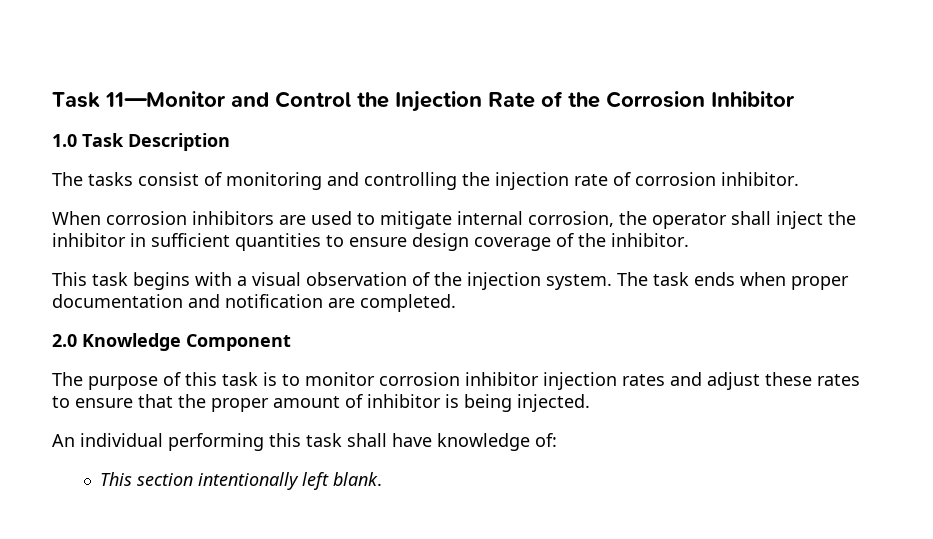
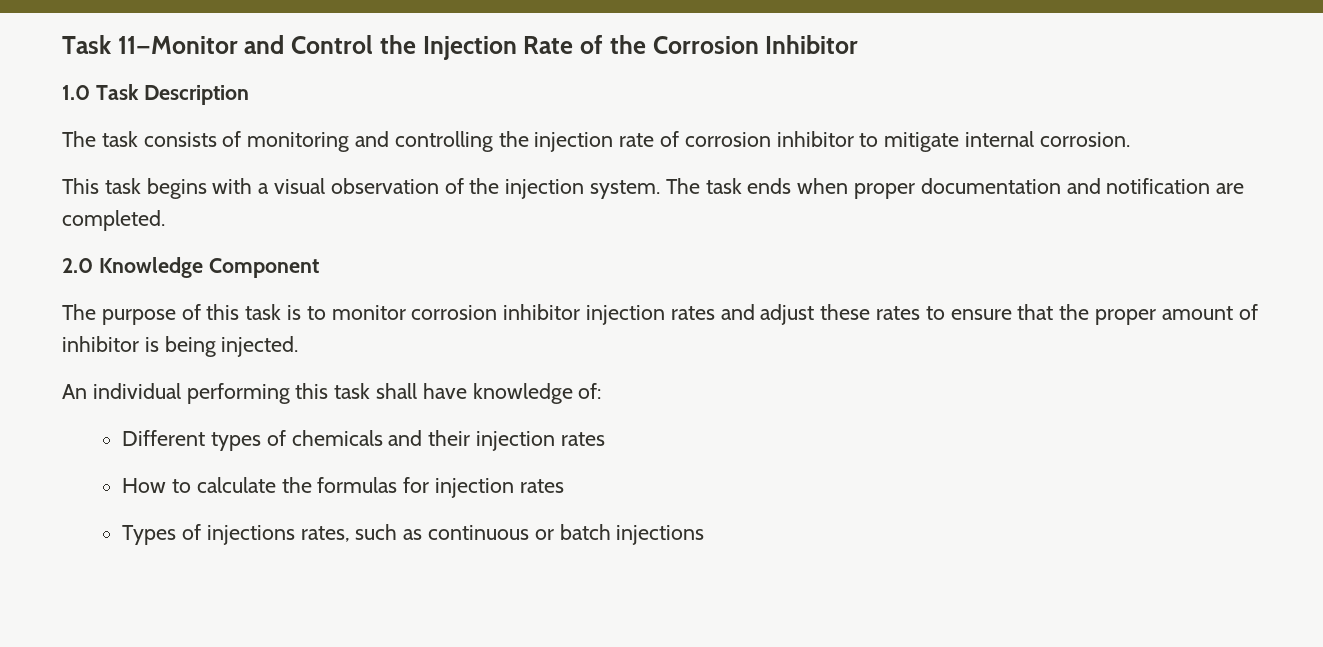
- The tasks consist of monitoring and controlling the injection rate of corrosion inhibitor.
- When corrosion inhibitors are used to mitigate internal corrosion, the operator shall inject the inhibitor in sufficient quantities to ensure design coverage of the inhibitor.
+ The task consists of monitoring and controlling the injection rate of corrosion inhibitor to mitigate internal corrosion.
- This section intentionally left blank.
+ Different types of chemicals and their injection rates
+ How to calculate the formulas for injection rates
+ Types of injections rates, such as continuous or batch injections

